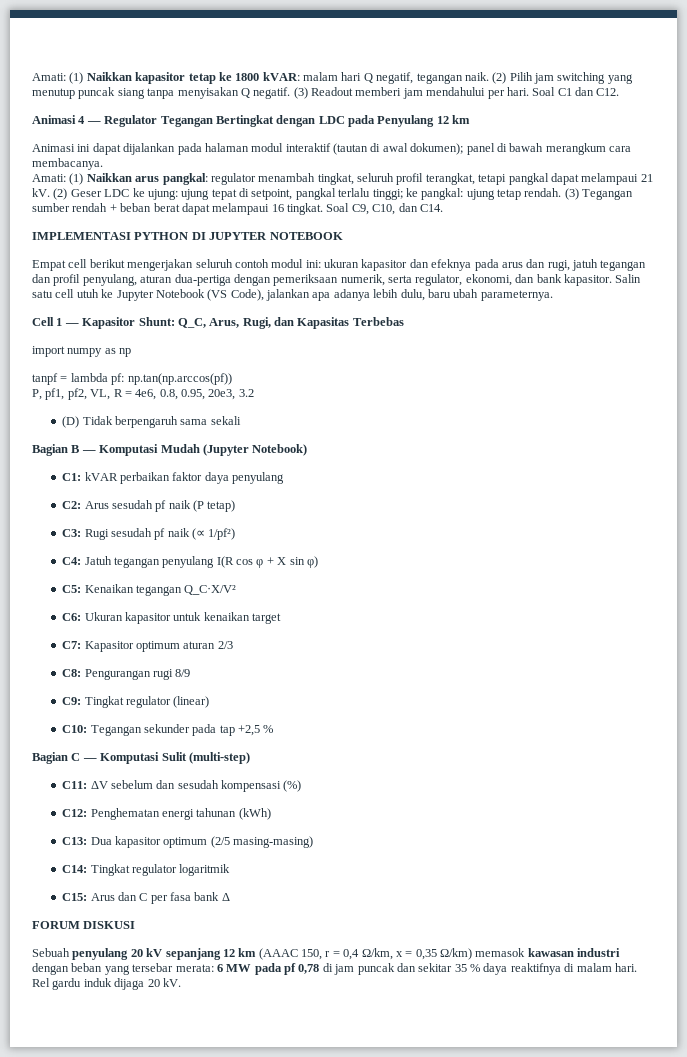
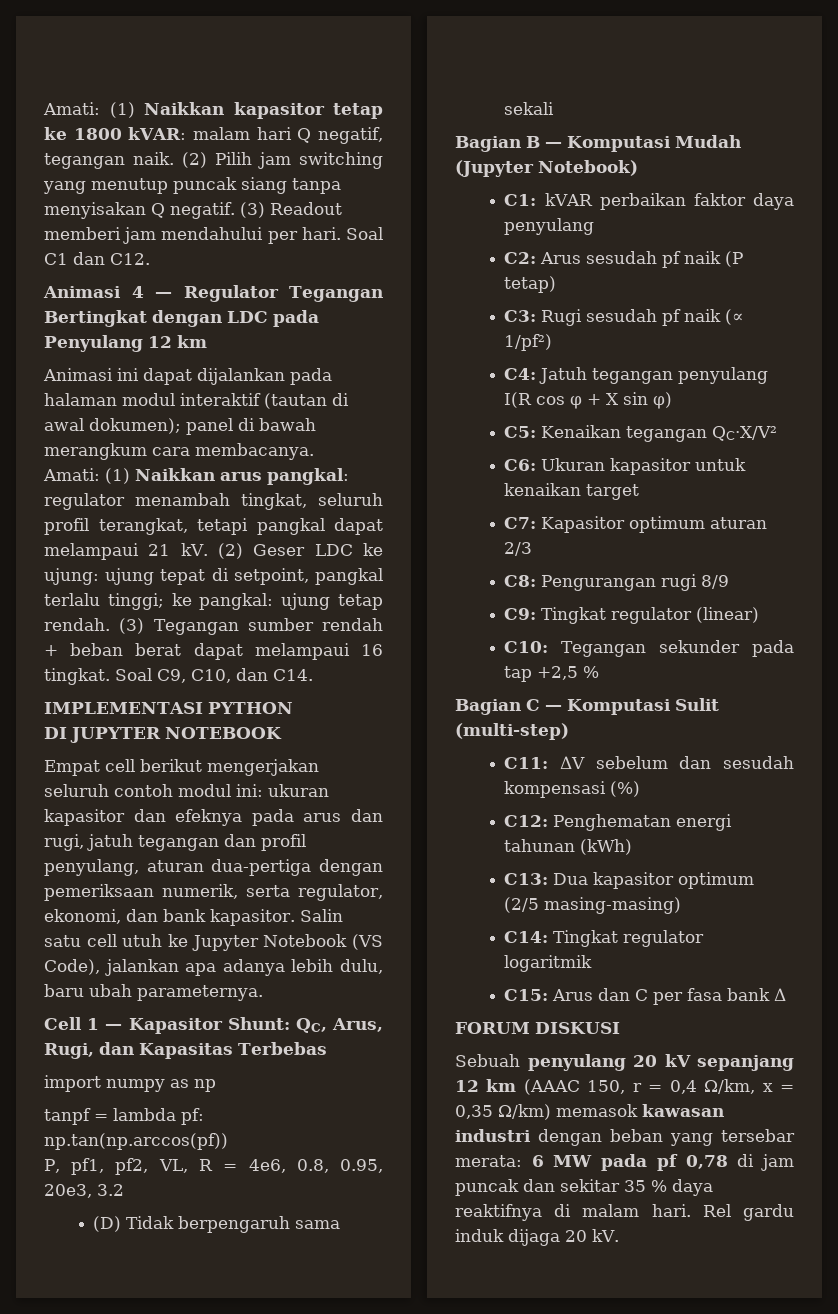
- IMPLEMENTASI PYTHON DI JUPYTER NOTEBOOK
+ IMPLEMENTASI PYTHON
+ DI JUPYTER NOTEBOOK
- Cell 1 — Kapasitor Shunt: Q_C, Arus, Rugi, dan Kapasitas Terbebas
+ Cell 1 — Kapasitor Shunt: QC, Arus, Rugi, dan Kapasitas Terbebas
- C5: Kenaikan tegangan Q_C·X/V²
+ C5: Kenaikan tegangan QC·X/V²

